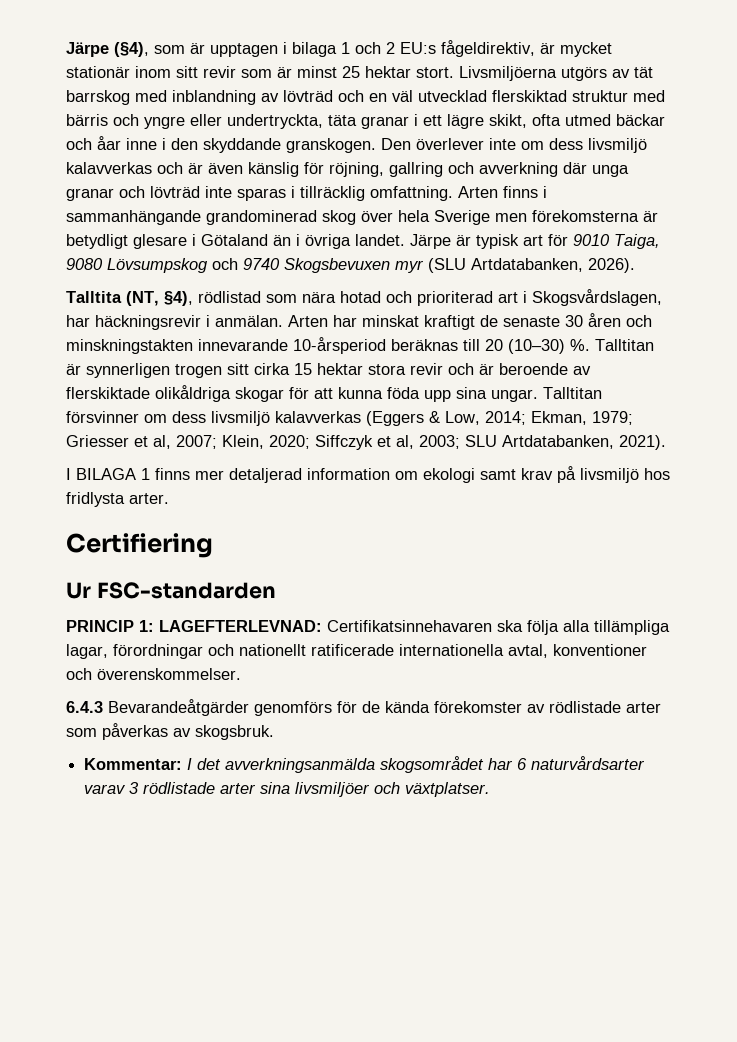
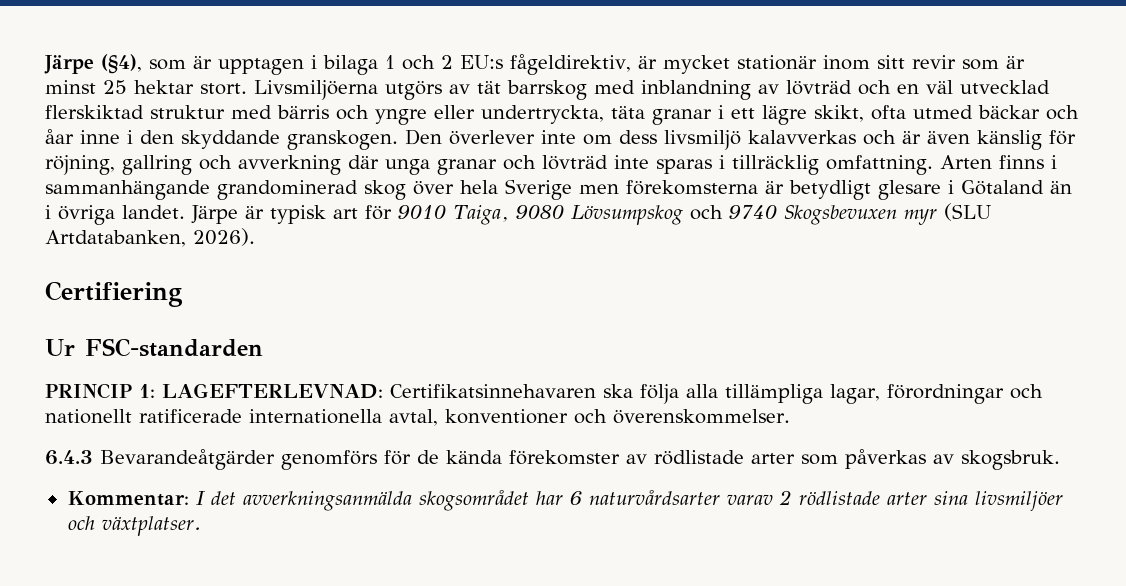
- Talltita (NT, §4), rödlistad som nära hotad och prioriterad art i Skogsvårdslagen, har häckningsrevir i anmälan. Arten har minskat kraftigt de senaste 30 åren och minskningstakten innevarande 10-årsperiod beräknas till 20 (10–30) %. Talltitan är synnerligen trogen sitt cirka 15 hektar stora revir och är beroende av flerskiktade olikåldriga skogar för att kunna föda upp sina ungar. Talltitan försvinner om dess livsmiljö kalavverkas (Eggers & Low, 2014; Ekman, 1979; Griesser et al, 2007; Klein, 2020; Siffczyk et al, 2003; SLU Artdatabanken, 2021).
- I BILAGA 1 finns mer detaljerad information om ekologi samt krav på livsmiljö hos fridlysta arter.
- Kommentar: I det avverkningsanmälda skogsområdet har 6 naturvårdsarter varav 3 rödlistade arter sina livsmiljöer och växtplatser.
+ Kommentar: I det avverkningsanmälda skogsområdet har 6 naturvårdsarter varav 2 rödlistade arter sina livsmiljöer och växtplatser.

